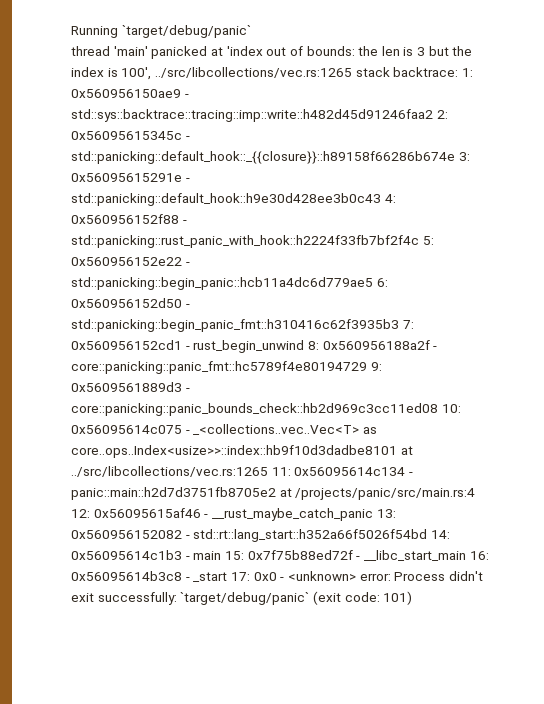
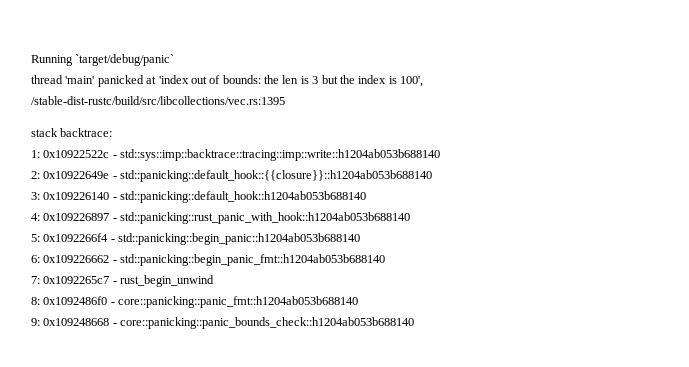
- thread 'main' panicked at 'index out of bounds: the len is 3 but the index is 100', ../src/libcollections/vec.rs:1265 stack backtrace: 1: 0x560956150ae9 - std::sys::backtrace::tracing::imp::write::h482d45d91246faa2 2: 0x56095615345c - std::panicking::default_hook::_{{closure}}::h89158f66286b674e 3: 0x56095615291e - std::panicking::default_hook::h9e30d428ee3b0c43 4: 0x560956152f88 - std::panicking::rust_panic_with_hook::h2224f33fb7bf2f4c 5: 0x560956152e22 - std::panicking::begin_panic::hcb11a4dc6d779ae5 6: 0x560956152d50 - std::panicking::begin_panic_fmt::h310416c62f3935b3 7: 0x560956152cd1 - rust_begin_unwind 8: 0x560956188a2f - core::panicking::panic_fmt::hc5789f4e80194729 9: 0x5609561889d3 - core::panicking::panic_bounds_check::hb2d969c3cc11ed08 10: 0x56095614c075 - _<collections..vec..Vec<T> as core..ops..Index<usize>>::index::hb9f10d3dadbe8101 at ../src/libcollections/vec.rs:1265 11: 0x56095614c134 - panic::main::h2d7d3751fb8705e2 at /projects/panic/src/main.rs:4 12: 0x56095615af46 - __rust_maybe_catch_panic 13: 0x560956152082 - std::rt::lang_start::h352a66f5026f54bd 14: 0x56095614c1b3 - main 15: 0x7f75b88ed72f - __libc_start_main 16: 0x56095614b3c8 - _start 17: 0x0 - <unknown> error: Process didn't exit successfully: `target/debug/panic` (exit code: 101)
+ thread 'main' panicked at 'index out of bounds: the len is 3 but the index is 100', /stable-dist-rustc/build/src/libcollections/vec.rs:1395
+ stack backtrace:
+ 1: 0x10922522c - std::sys::imp::backtrace::tracing::imp::write::h1204ab053b688140
+ 2: 0x10922649e - std::panicking::default_hook::{{closure}}::h1204ab053b688140
+ 3: 0x109226140 - std::panicking::default_hook::h1204ab053b688140
+ 4: 0x109226897 - std::panicking::rust_panic_with_hook::h1204ab053b688140
+ 5: 0x1092266f4 - std::panicking::begin_panic::h1204ab053b688140
+ 6: 0x109226662 - std::panicking::begin_panic_fmt::h1204ab053b688140
+ 7: 0x1092265c7 - rust_begin_unwind
+ 8: 0x1092486f0 - core::panicking::panic_fmt::h1204ab053b688140
+ 9: 0x109248668 - core::panicking::panic_bounds_check::h1204ab053b688140

